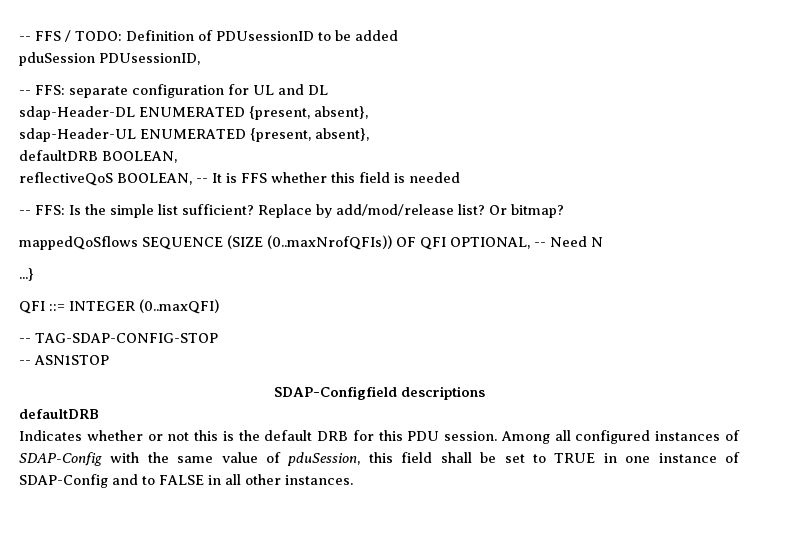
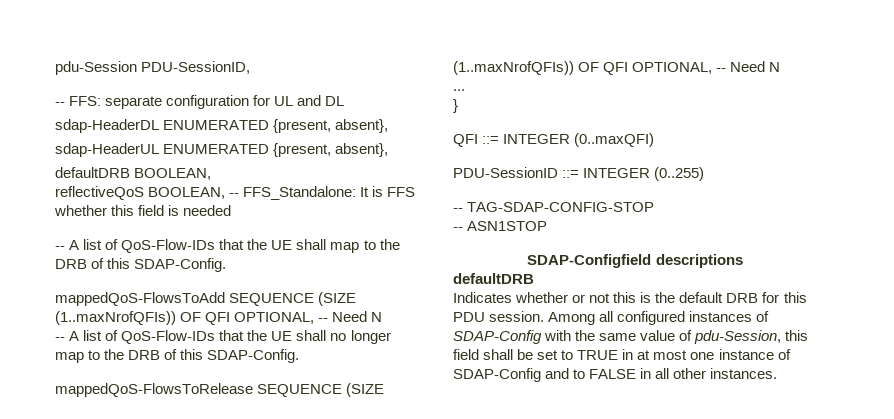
- -- FFS / TODO: Definition of PDUsessionID to be added
- pduSession PDUsessionID,
+ pdu-Session PDU-SessionID,
- sdap-Header-DL ENUMERATED {present, absent},
- sdap-Header-UL ENUMERATED {present, absent},
+ sdap-HeaderDL ENUMERATED {present, absent},
+ sdap-HeaderUL ENUMERATED {present, absent},
- reflectiveQoS BOOLEAN, -- It is FFS whether this field is needed
+ reflectiveQoS BOOLEAN, -- FFS_Standalone: It is FFS whether this field is needed
- -- FFS: Is the simple list sufficient? Replace by add/mod/release list? Or bitmap?
- mappedQoSflows SEQUENCE (SIZE (0..maxNrofQFIs)) OF QFI OPTIONAL, -- Need N
- ...}
+ -- A list of QoS-Flow-IDs that the UE shall map to the DRB of this SDAP-Config.
+ mappedQoS-FlowsToAdd SEQUENCE (SIZE (1..maxNrofQFIs)) OF QFI OPTIONAL, -- Need N
+ -- A list of QoS-Flow-IDs that the UE shall no longer map to the DRB of this SDAP-Config.
+ mappedQoS-FlowsToRelease SEQUENCE (SIZE (1..maxNrofQFIs)) OF QFI OPTIONAL, -- Need N
+ ...
+ }
+ PDU-SessionID ::= INTEGER (0..255)
- Among all configured instances of SDAP-Config with the same value of pduSession, this field shall be set to TRUE in one instance of SDAP-Config and to FALSE in all other instances.
+ Among all configured instances of SDAP-Config with the same value of pdu-Session, this field shall be set to TRUE in at most one instance of SDAP-Config and to FALSE in all other instances.

